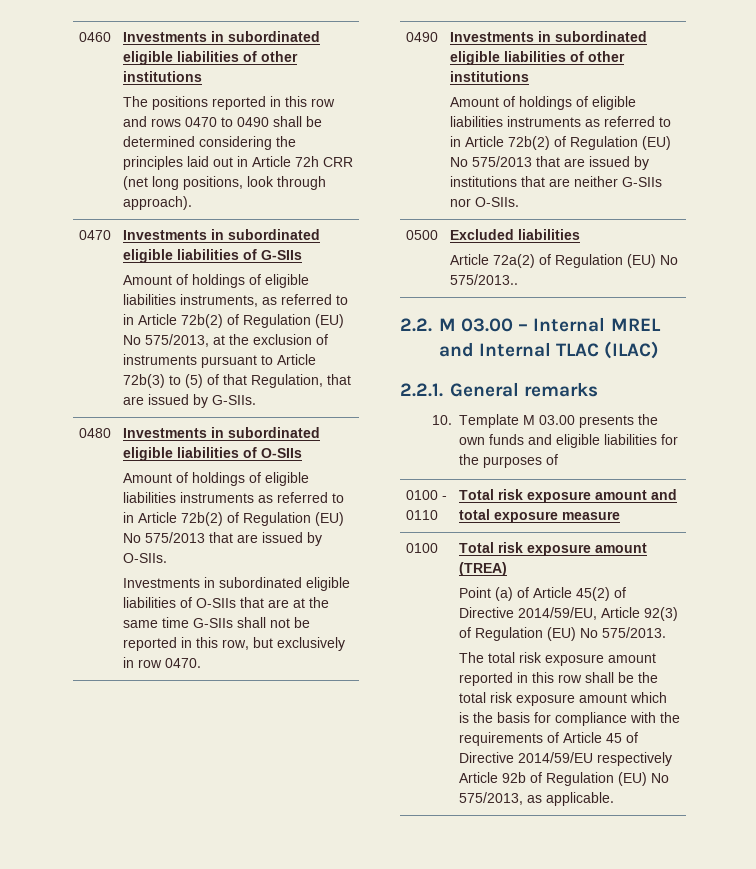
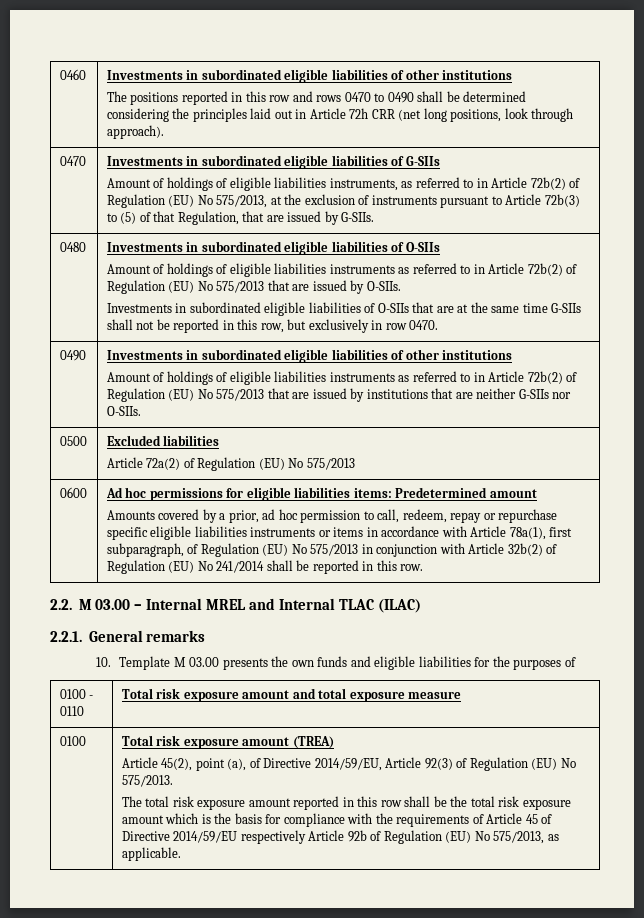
  0500 | Excluded liabilities
- Article 72a(2) of Regulation (EU) No 575/2013..
+ Article 72a(2) of Regulation (EU) No 575/2013
+ 0600 | Ad hoc permissions for eligible liabilities items: Predetermined amount
+ Amounts covered by a prior, ad hoc permission to call, redeem, repay or repurchase specific eligible liabilities instruments or items in accordance with Article 78a(1), first subparagraph, of Regulation (EU) No 575/2013 in conjunction with Article 32b(2) of Regulation (EU) No 241/2014 shall be reported in this row.
- Point (a) of Article 45(2) of Directive 2014/59/EU, Article 92(3) of Regulation (EU) No 575/2013.
+ Article 45(2), point (a), of Directive 2014/59/EU, Article 92(3) of Regulation (EU) No 575/2013.

